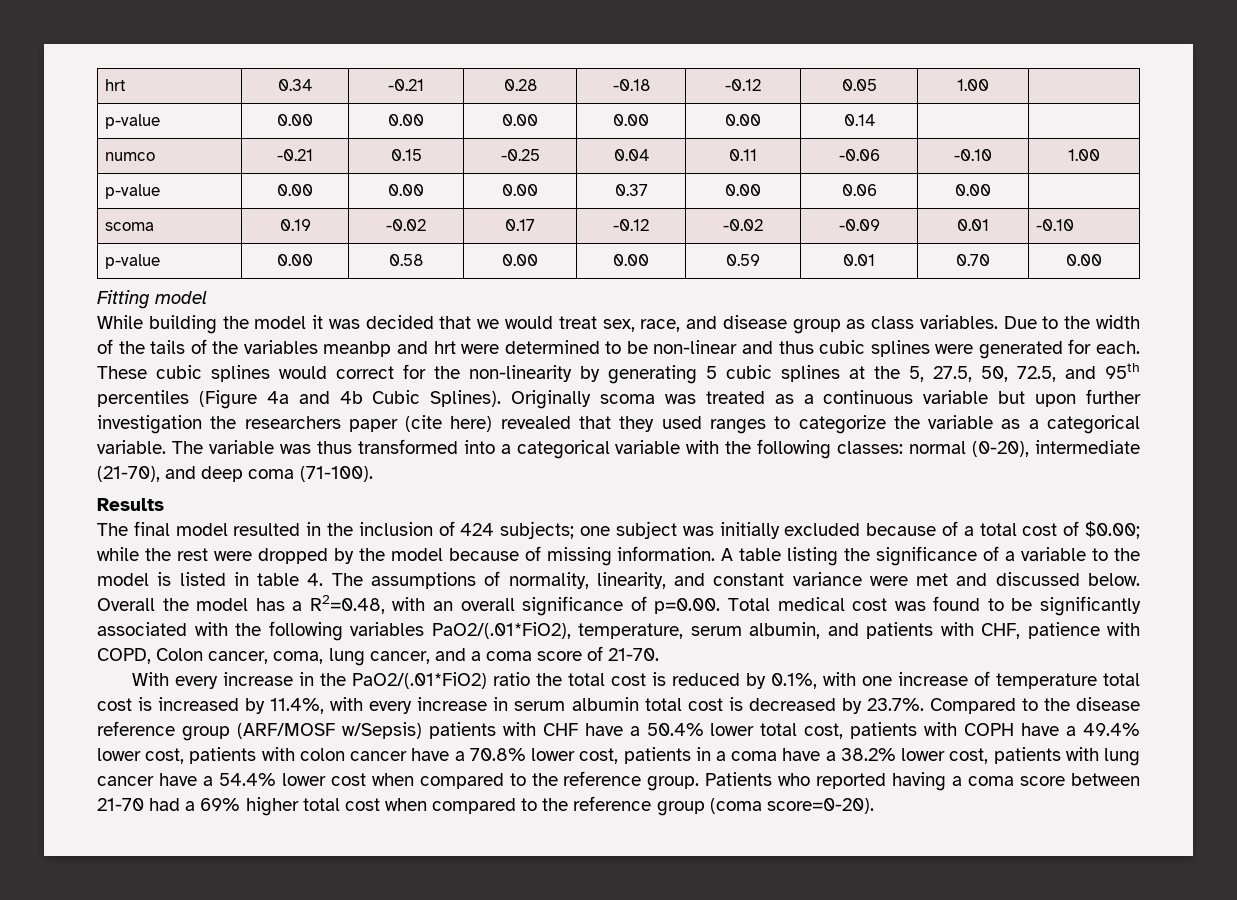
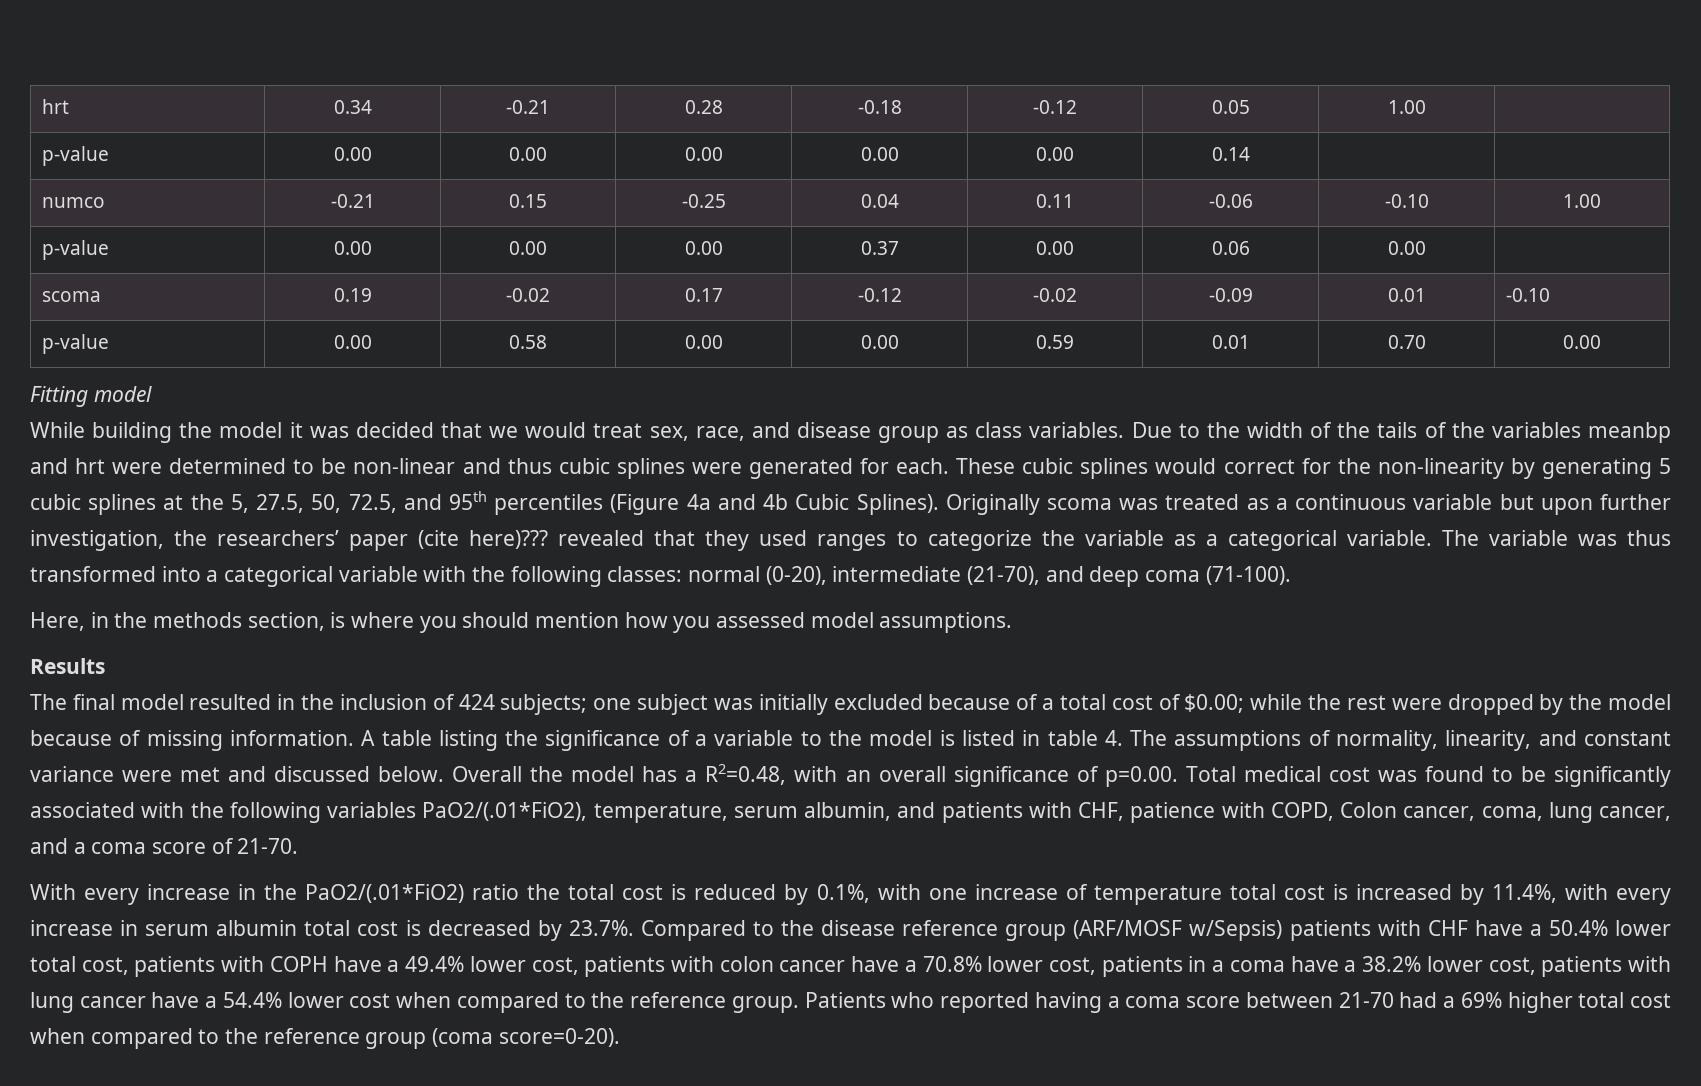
- Originally scoma was treated as a continuous variable but upon further investigation the researchers paper (cite here) revealed that they used ranges to categorize the variable as a categorical variable.
+ Originally scoma was treated as a continuous variable but upon further investigation, the researchers’ paper (cite here)??? revealed that they used ranges to categorize the variable as a categorical variable.
+ Here, in the methods section, is where you should mention how you assessed model assumptions.

